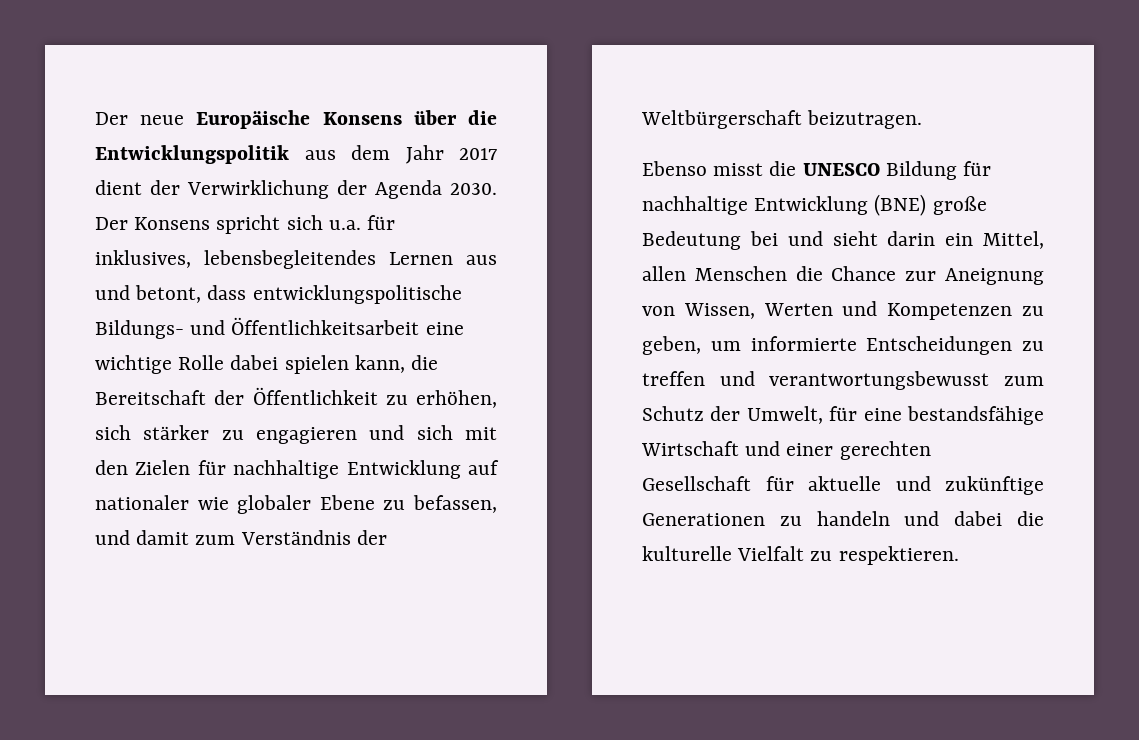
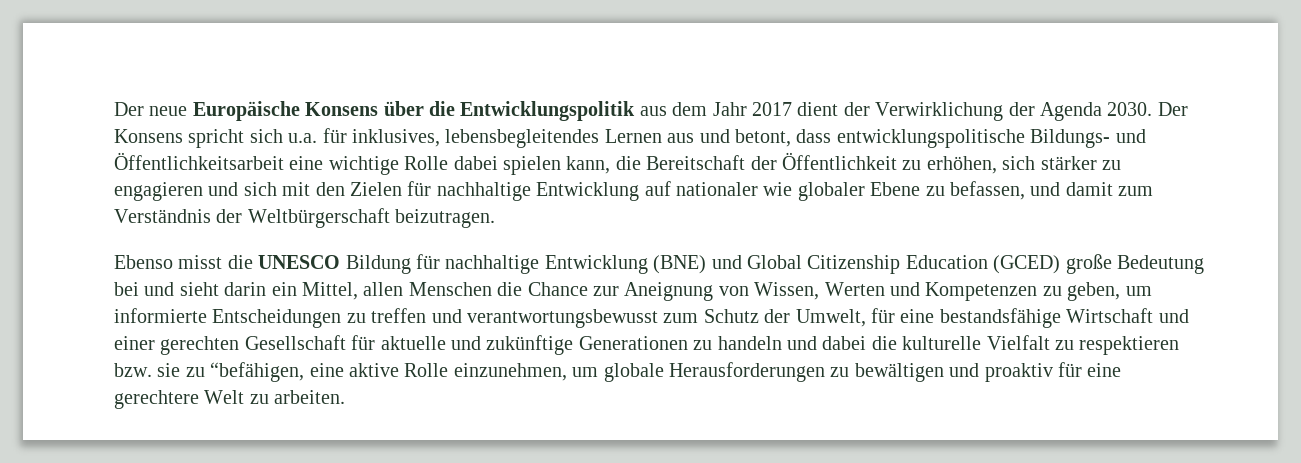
- Ebenso misst die UNESCO Bildung für nachhaltige Entwicklung (BNE) große Bedeutung bei und sieht darin ein Mittel, allen Menschen die Chance zur Aneignung von Wissen, Werten und Kompetenzen zu geben, um informierte Entscheidungen zu treffen und verantwortungsbewusst zum Schutz der Umwelt, für eine bestandsfähige Wirtschaft und einer gerechten Gesellschaft für aktuelle und zukünftige Generationen zu handeln und dabei die kulturelle Vielfalt zu respektieren.
+ Ebenso misst die UNESCO Bildung für nachhaltige Entwicklung (BNE) und Global Citizenship Education (GCED) große Bedeutung bei und sieht darin ein Mittel, allen Menschen die Chance zur Aneignung von Wissen, Werten und Kompetenzen zu geben, um informierte Entscheidungen zu treffen und verantwortungsbewusst zum Schutz der Umwelt, für eine bestandsfähige Wirtschaft und einer gerechten Gesellschaft für aktuelle und zukünftige Generationen zu handeln und dabei die kulturelle Vielfalt zu respektieren bzw. sie zu “befähigen, eine aktive Rolle einzunehmen, um globale Herausforderungen zu bewältigen und proaktiv für eine gerechtere Welt zu arbeiten.

